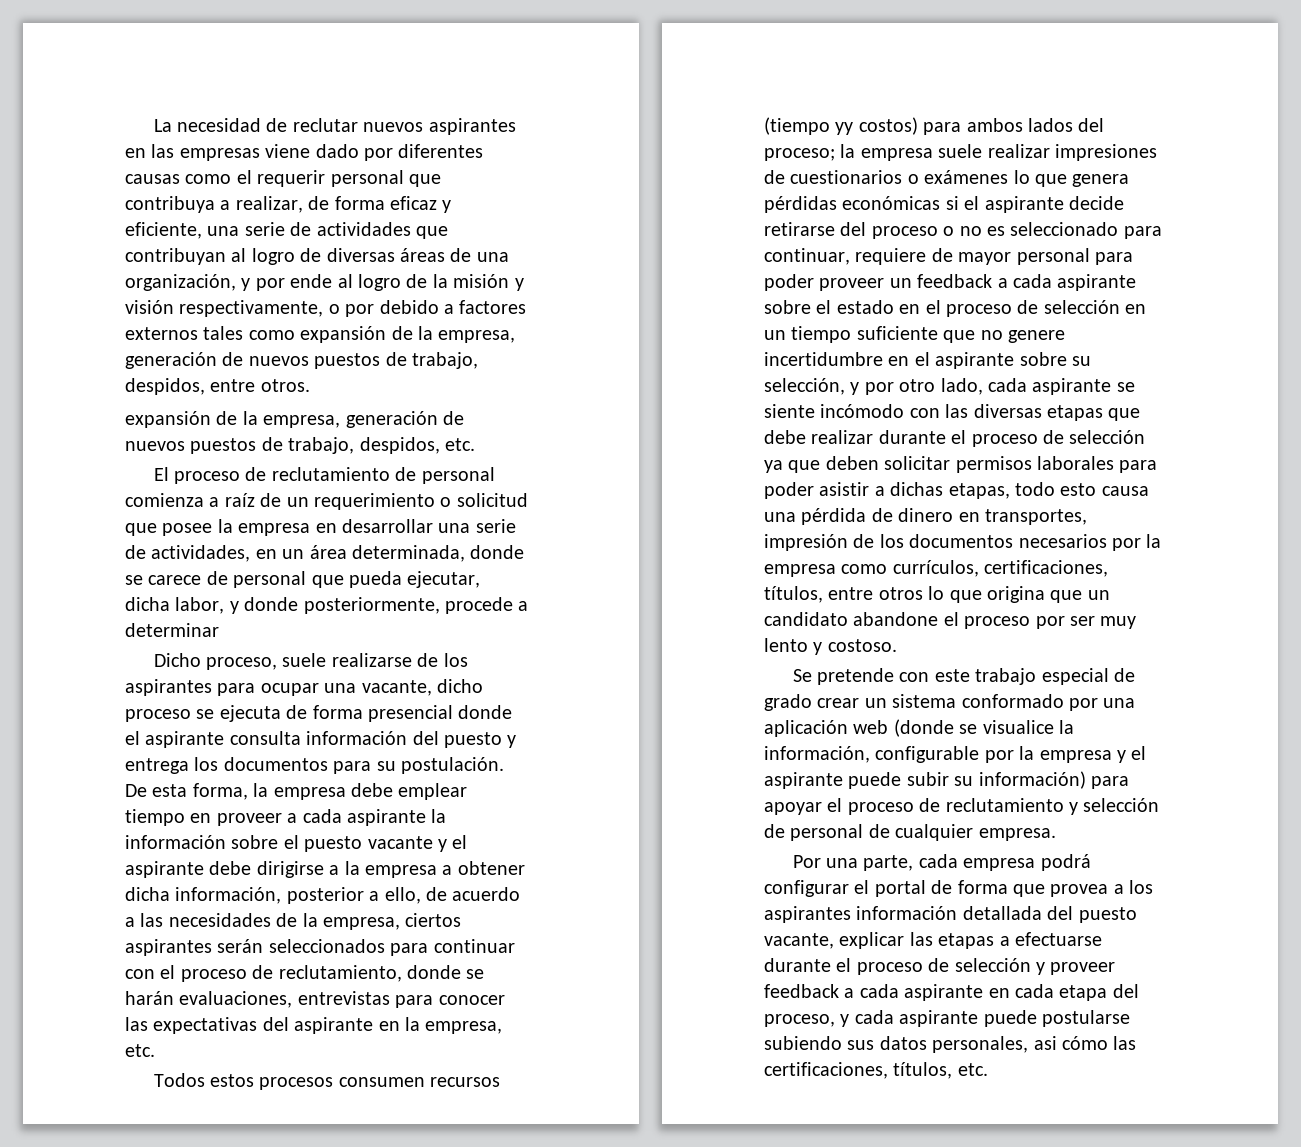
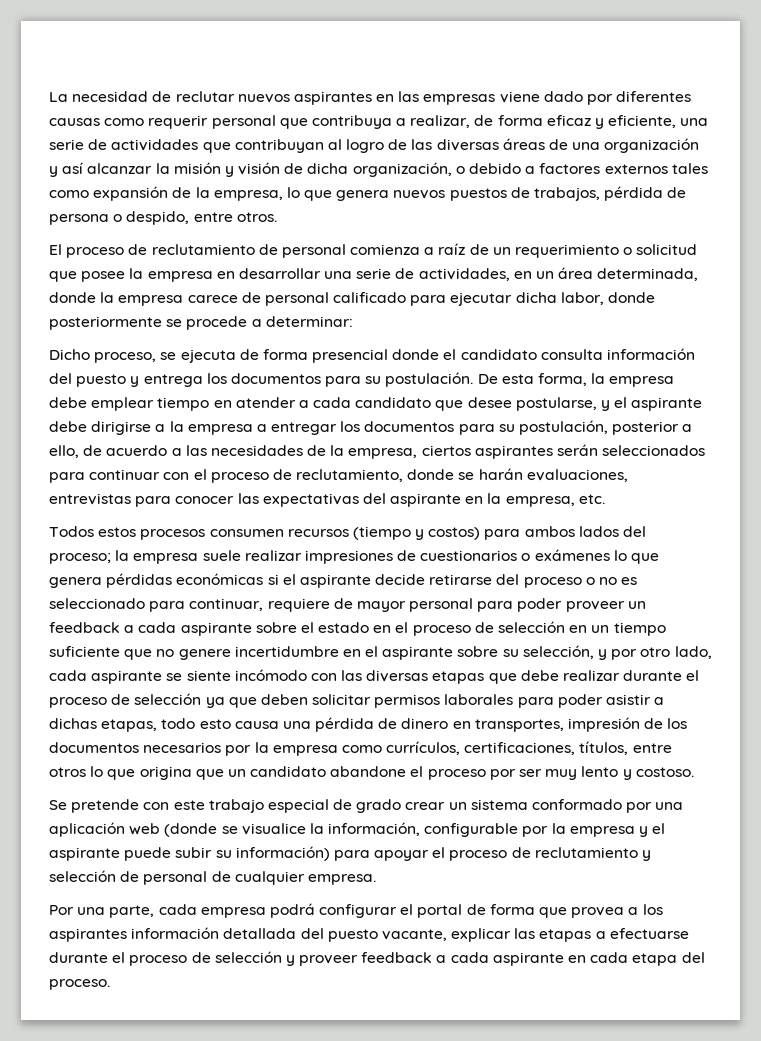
- La necesidad de reclutar nuevos aspirantes en las empresas viene dado por diferentes causas como el requerir personal que contribuya a realizar, de forma eficaz y eficiente, una serie de actividades que contribuyan al logro de diversas áreas de una organización, y por ende al logro de la misión y visión respectivamente, o por debido a factores externos tales como expansión de la empresa, generación de nuevos puestos de trabajo, despidos, entre otros.
- expansión de la empresa, generación de nuevos puestos de trabajo, despidos, etc.
+ La necesidad de reclutar nuevos aspirantes en las empresas viene dado por diferentes causas como requerir personal que contribuya a realizar, de forma eficaz y eficiente, una serie de actividades que contribuyan al logro de las diversas áreas de una organización y así alcanzar la misión y visión de dicha organización, o debido a factores externos tales como expansión de la empresa, lo que genera nuevos puestos de trabajos, pérdida de persona o despido, entre otros.
- El proceso de reclutamiento de personal comienza a raíz de un requerimiento o solicitud que posee la empresa en desarrollar una serie de actividades, en un área determinada, donde se carece de personal que pueda ejecutar, dicha labor, y donde posteriormente, procede a determinar
+ El proceso de reclutamiento de personal comienza a raíz de un requerimiento o solicitud que posee la empresa en desarrollar una serie de actividades, en un área determinada, donde la empresa carece de personal calificado para ejecutar dicha labor, donde posteriormente se procede a determinar:
- Dicho proceso, suele realizarse de los aspirantes para ocupar una vacante, dicho proceso se ejecuta de forma presencial donde el aspirante consulta información del puesto y entrega los documentos para su postulación.
+ Dicho proceso, se ejecuta de forma presencial donde el candidato consulta información del puesto y entrega los documentos para su postulación.
- De esta forma, la empresa debe emplear tiempo en proveer a cada aspirante la información sobre el puesto vacante y el aspirante debe dirigirse a la empresa a obtener dicha información, posterior a ello, de acuerdo a las necesidades de la empresa, ciertos aspirantes serán seleccionados para continuar con el proceso de reclutamiento, donde se harán evaluaciones, entrevistas para conocer las expectativas del aspirante en la empresa, etc.
+ De esta forma, la empresa debe emplear tiempo en atender a cada candidato que desee postularse, y el aspirante debe dirigirse a la empresa a entregar los documentos para su postulación, posterior a ello, de acuerdo a las necesidades de la empresa, ciertos aspirantes serán seleccionados para continuar con el proceso de reclutamiento, donde se harán evaluaciones, entrevistas para conocer las expectativas del aspirante en la empresa, etc.
- Todos estos procesos consumen recursos (tiempo yy costos) para ambos lados del proceso;
+ Todos estos procesos consumen recursos (tiempo y costos) para ambos lados del proceso;
- Por una parte, cada empresa podrá configurar el portal de forma que provea a los aspirantes información detallada del puesto vacante, explicar las etapas a efectuarse durante el proceso de selección y proveer feedback a cada aspirante en cada etapa del proceso, y cada aspirante puede postularse subiendo sus datos personales, asi cómo las certificaciones, títulos, etc.
+ Por una parte, cada empresa podrá configurar el portal de forma que provea a los aspirantes información detallada del puesto vacante, explicar las etapas a efectuarse durante el proceso de selección y proveer feedback a cada aspirante en cada etapa del proceso.

